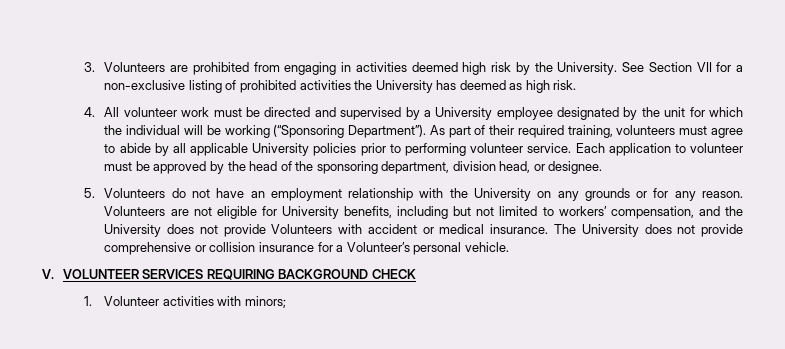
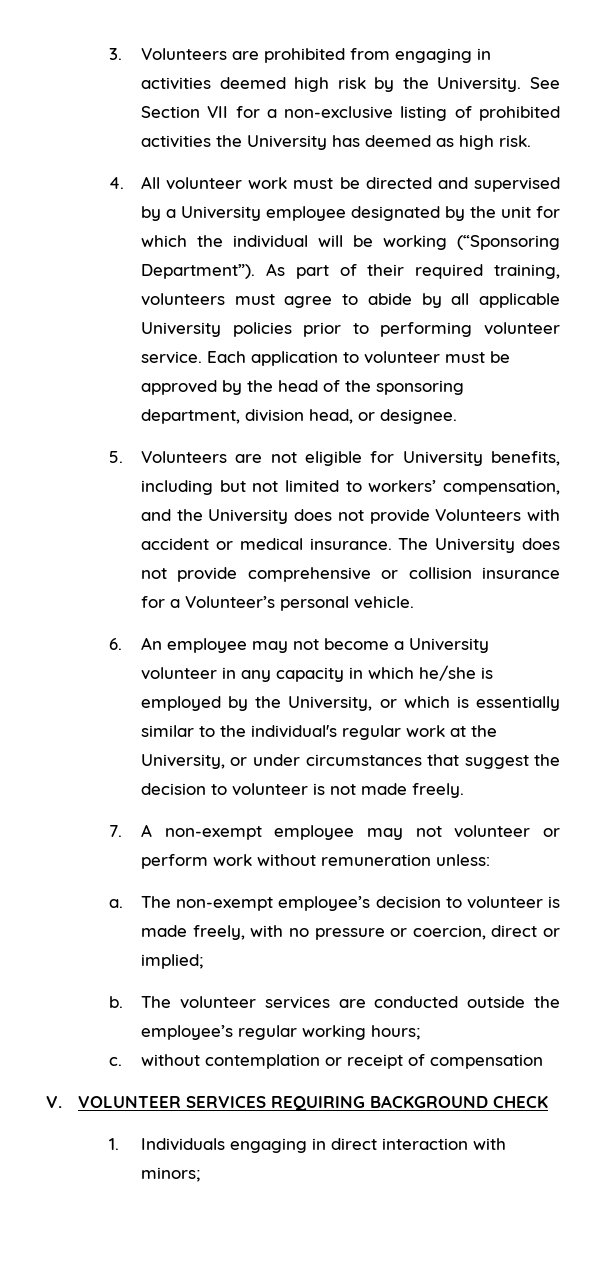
- 5. Volunteers do not have an employment relationship with the University on any grounds or for any reason. Volunteers are not eligible for University benefits, including but not limited to workers’ compensation, and the University does not provide Volunteers with accident or medical insurance.
+ 5. Volunteers are not eligible for University benefits, including but not limited to workers’ compensation, and the University does not provide Volunteers with accident or medical insurance.
+ 6. An employee may not become a University volunteer in any capacity in which he/she is employed by the University, or which is essentially similar to the individual's regular work at the University, or under circumstances that suggest the decision to volunteer is not made freely.
+ 7. A non-exempt employee may not volunteer or perform work without remuneration unless:
+ a. The non-exempt employee’s decision to volunteer is made freely, with no pressure or coercion, direct or implied;
+ b. The volunteer services are conducted outside the employee’s regular working hours;
+ c. without contemplation or receipt of compensation
- 1. Volunteer activities with minors;
+ 1. Individuals engaging in direct interaction with minors;

